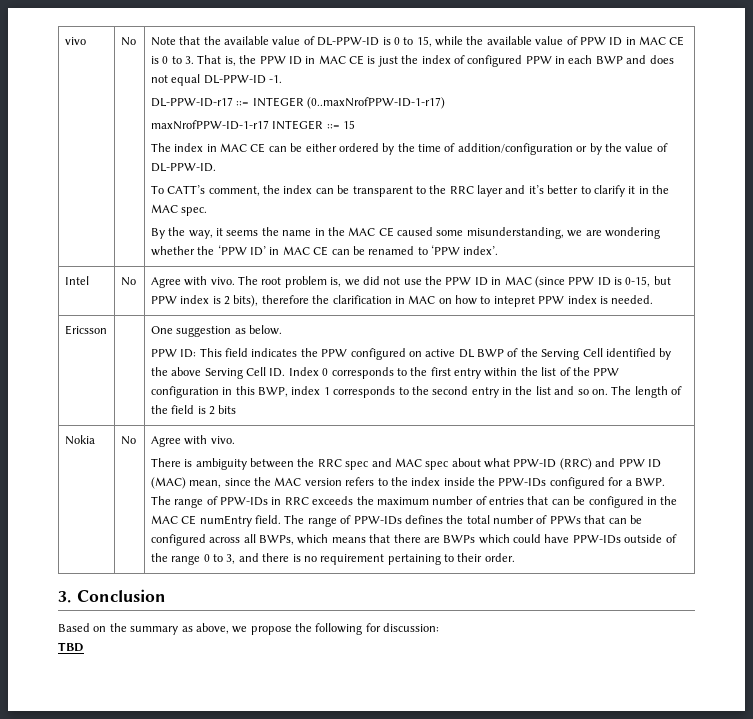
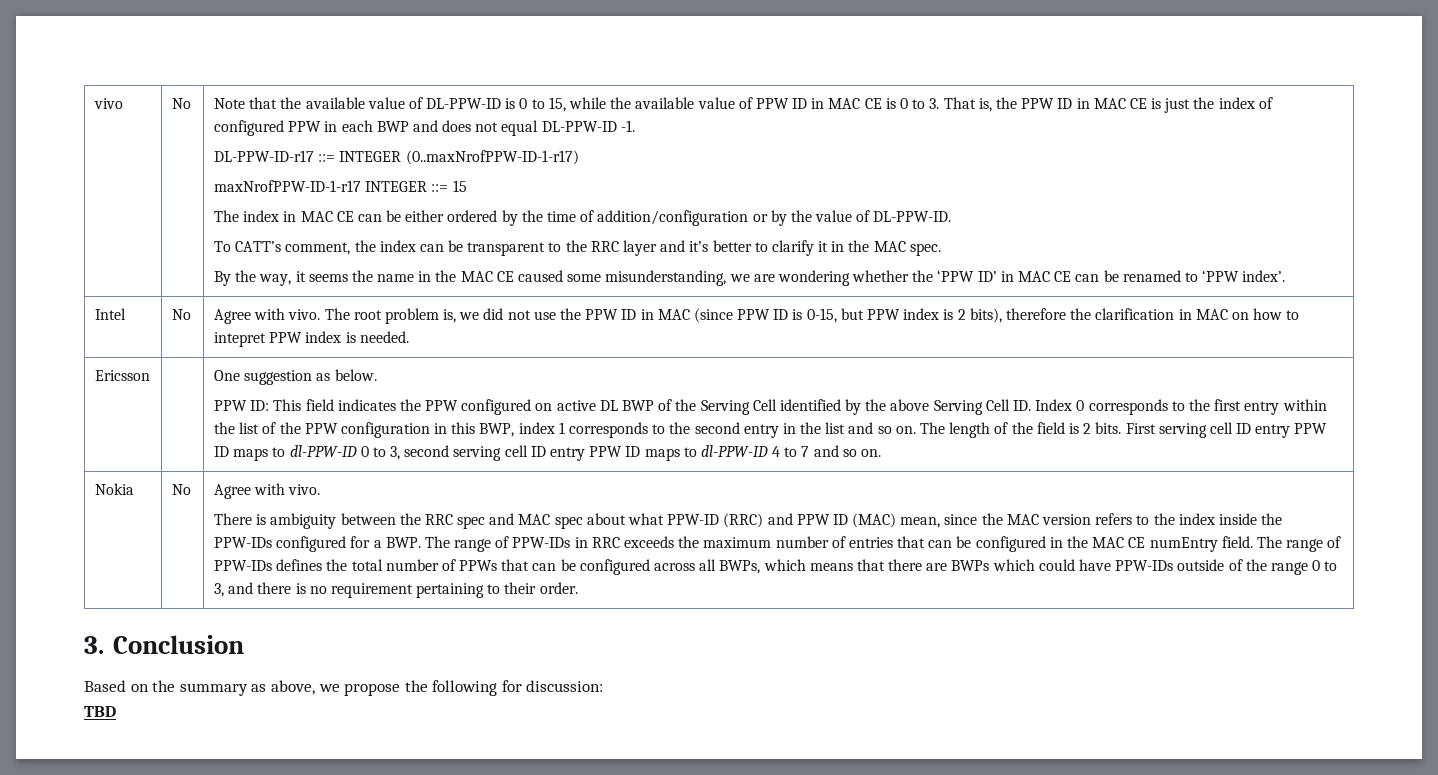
- The length of the field is 2 bits
+ The length of the field is 2 bits. First serving cell ID entry PPW ID maps to dl-PPW-ID 0 to 3, second serving cell ID entry PPW ID maps to dl-PPW-ID 4 to 7 and so on.

